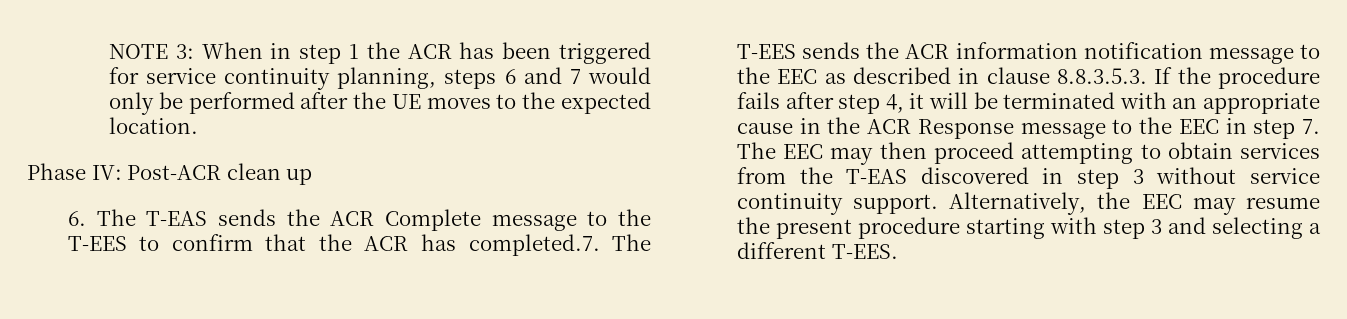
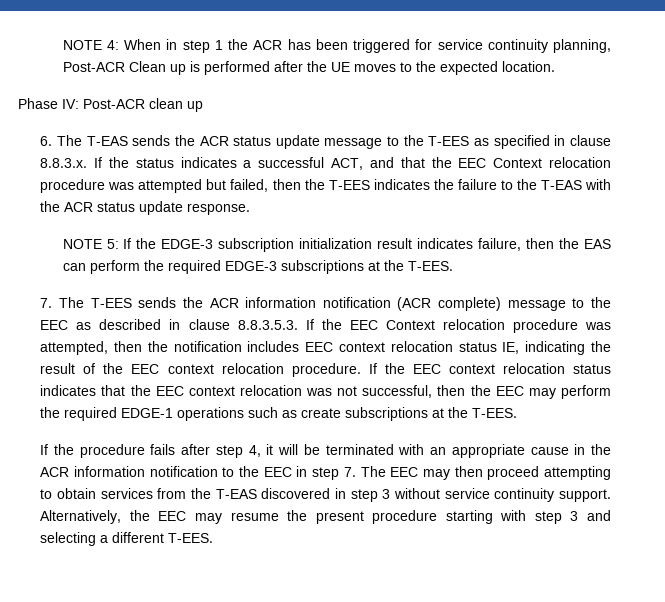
- NOTE 3: When in step 1 the ACR has been triggered for service continuity planning, steps 6 and 7 would only be performed after the UE moves to the expected location.
+ NOTE 4: When in step 1 the ACR has been triggered for service continuity planning, Post-ACR Clean up is performed after the UE moves to the expected location.
- 6. The T-EAS sends the ACR Complete message to the T-EES to confirm that the ACR has completed.7. The T-EES sends the ACR information notification message to the EEC as described in clause 8.8.3.5.3. If the procedure fails after step 4, it will be terminated with an appropriate cause in the ACR Response message to the EEC in step 7. The EEC may then proceed attempting to obtain services from the T-EAS discovered in step 3 without service continuity support.
+ 6. The T-EAS sends the ACR status update message to the T-EES as specified in clause 8.8.3.x. If the status indicates a successful ACT, and that the EEC Context relocation procedure was attempted but failed, then the T-EES indicates the failure to the T-EAS with the ACR status update response.
+ NOTE 5: If the EDGE-3 subscription initialization result indicates failure, then the EAS can perform the required EDGE-3 subscriptions at the T-EES.
+ 7. The T-EES sends the ACR information notification (ACR complete) message to the EEC as described in clause 8.8.3.5.3. If the EEC Context relocation procedure was attempted, then the notification includes EEC context relocation status IE, indicating the result of the EEC context relocation procedure. If the EEC context relocation status indicates that the EEC context relocation was not successful, then the EEC may perform the required EDGE-1 operations such as create subscriptions at the T-EES.
+ If the procedure fails after step 4, it will be terminated with an appropriate cause in the ACR information notification to the EEC in step 7. The EEC may then proceed attempting to obtain services from the T-EAS discovered in step 3 without service continuity support.

